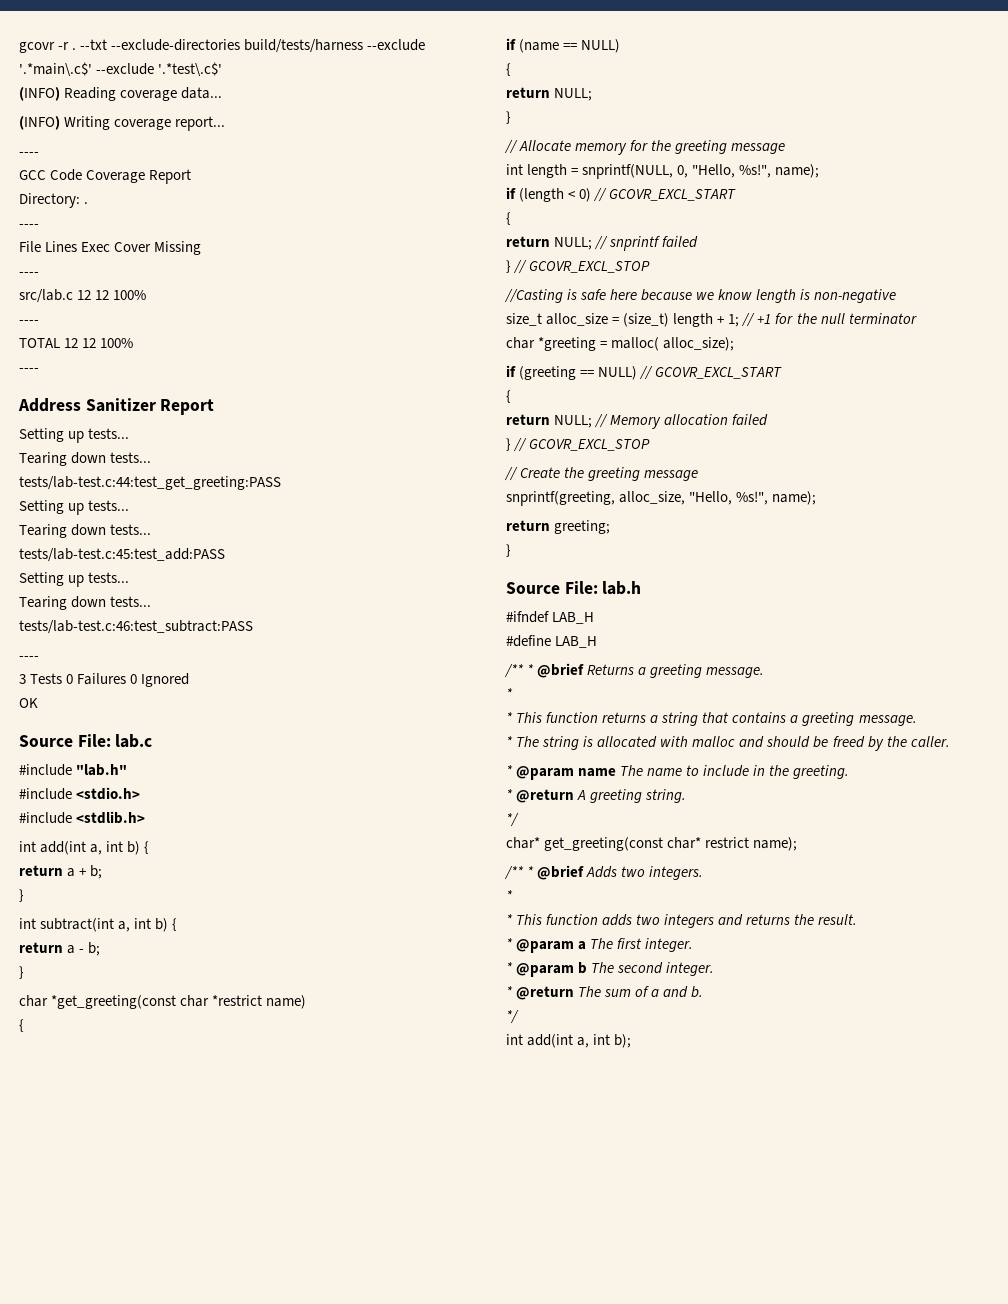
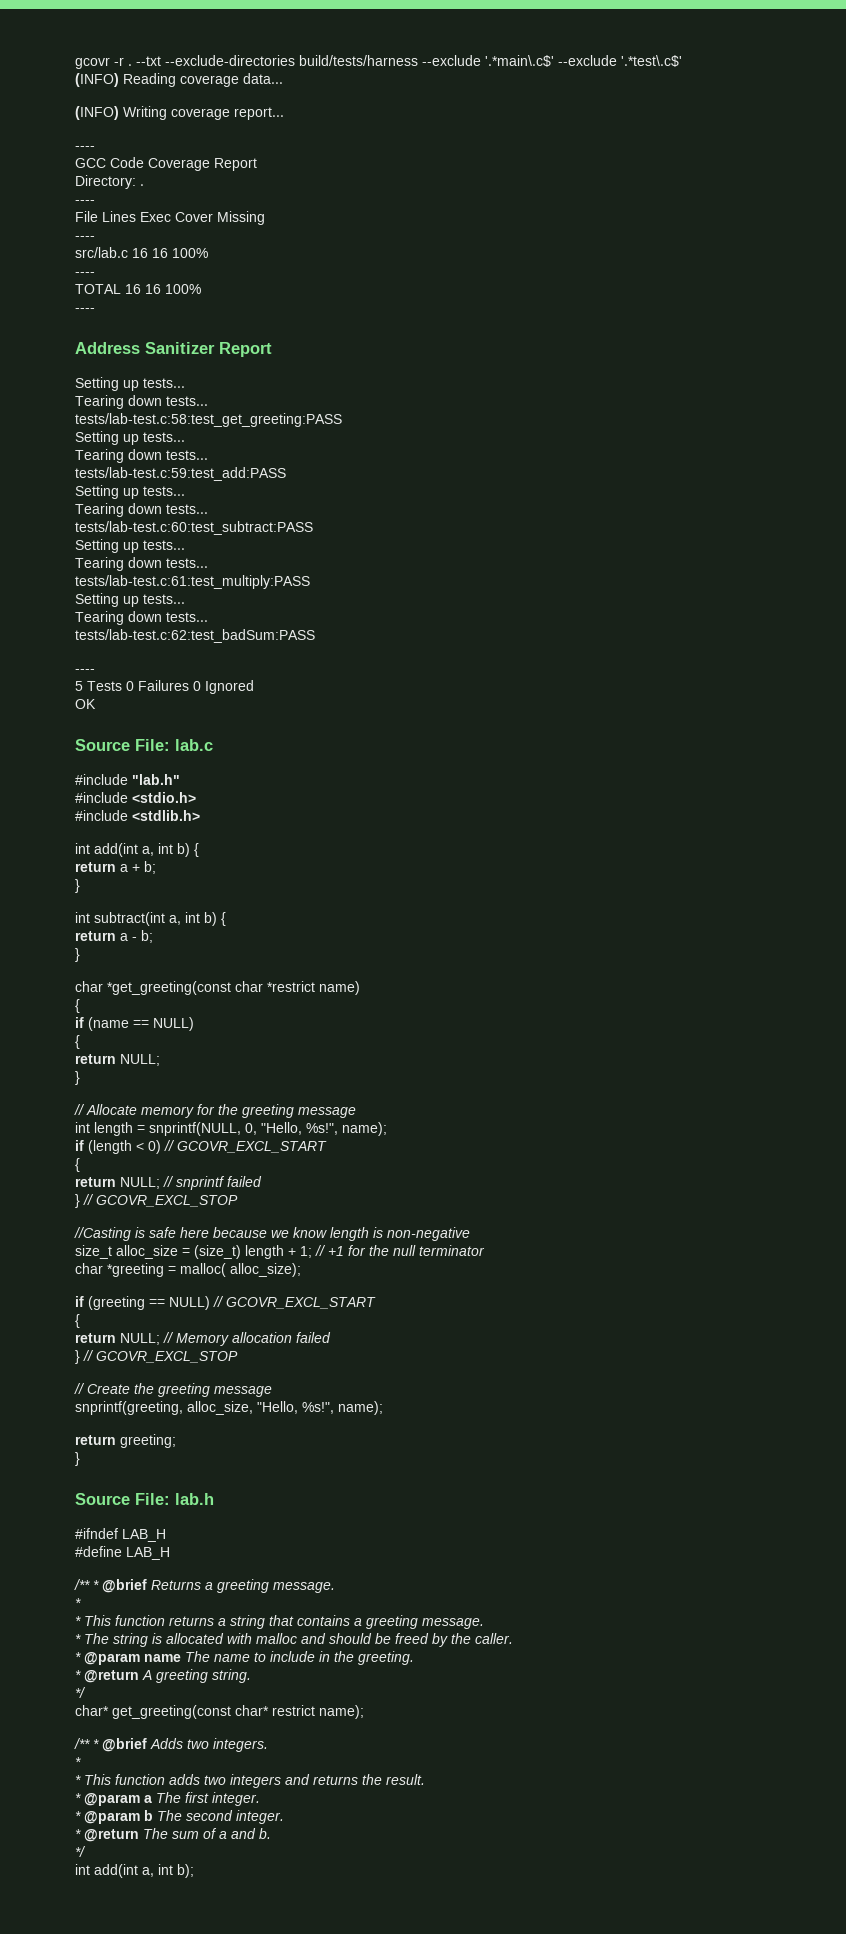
- src/lab.c 12 12 100%
+ src/lab.c 16 16 100%
- TOTAL 12 12 100%
+ TOTAL 16 16 100%
- tests/lab-test.c:44:test_get_greeting:PASS
+ tests/lab-test.c:58:test_get_greeting:PASS
  Setting up tests...
  Tearing down tests...
- tests/lab-test.c:45:test_add:PASS
+ tests/lab-test.c:59:test_add:PASS
  Setting up tests...
  Tearing down tests...
- tests/lab-test.c:46:test_subtract:PASS
+ tests/lab-test.c:60:test_subtract:PASS
+ Setting up tests...
+ Tearing down tests...
+ tests/lab-test.c:61:test_multiply:PASS
+ Setting up tests...
+ Tearing down tests...
+ tests/lab-test.c:62:test_badSum:PASS
  ----
- 3 Tests 0 Failures 0 Ignored
+ 5 Tests 0 Failures 0 Ignored

